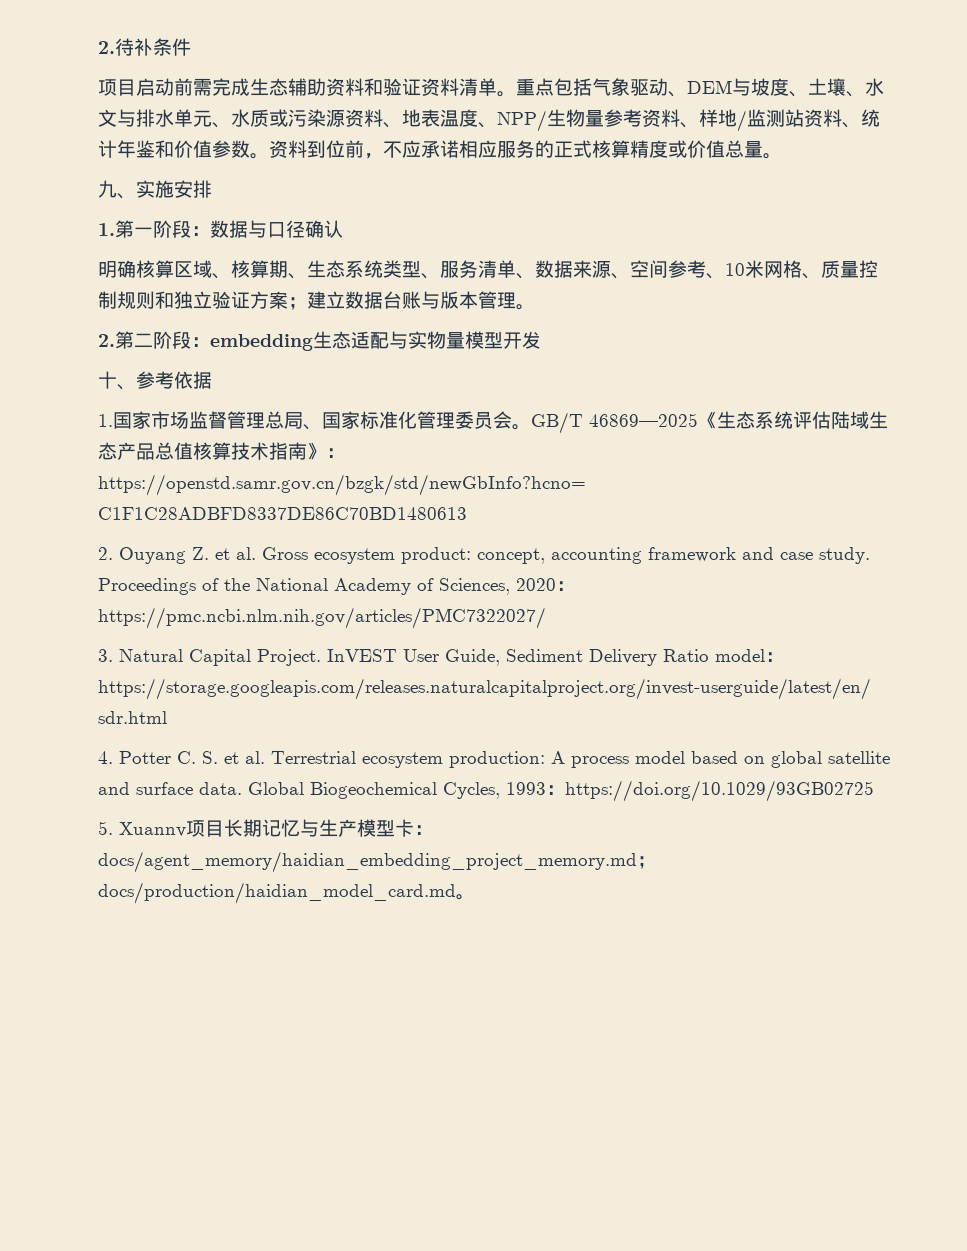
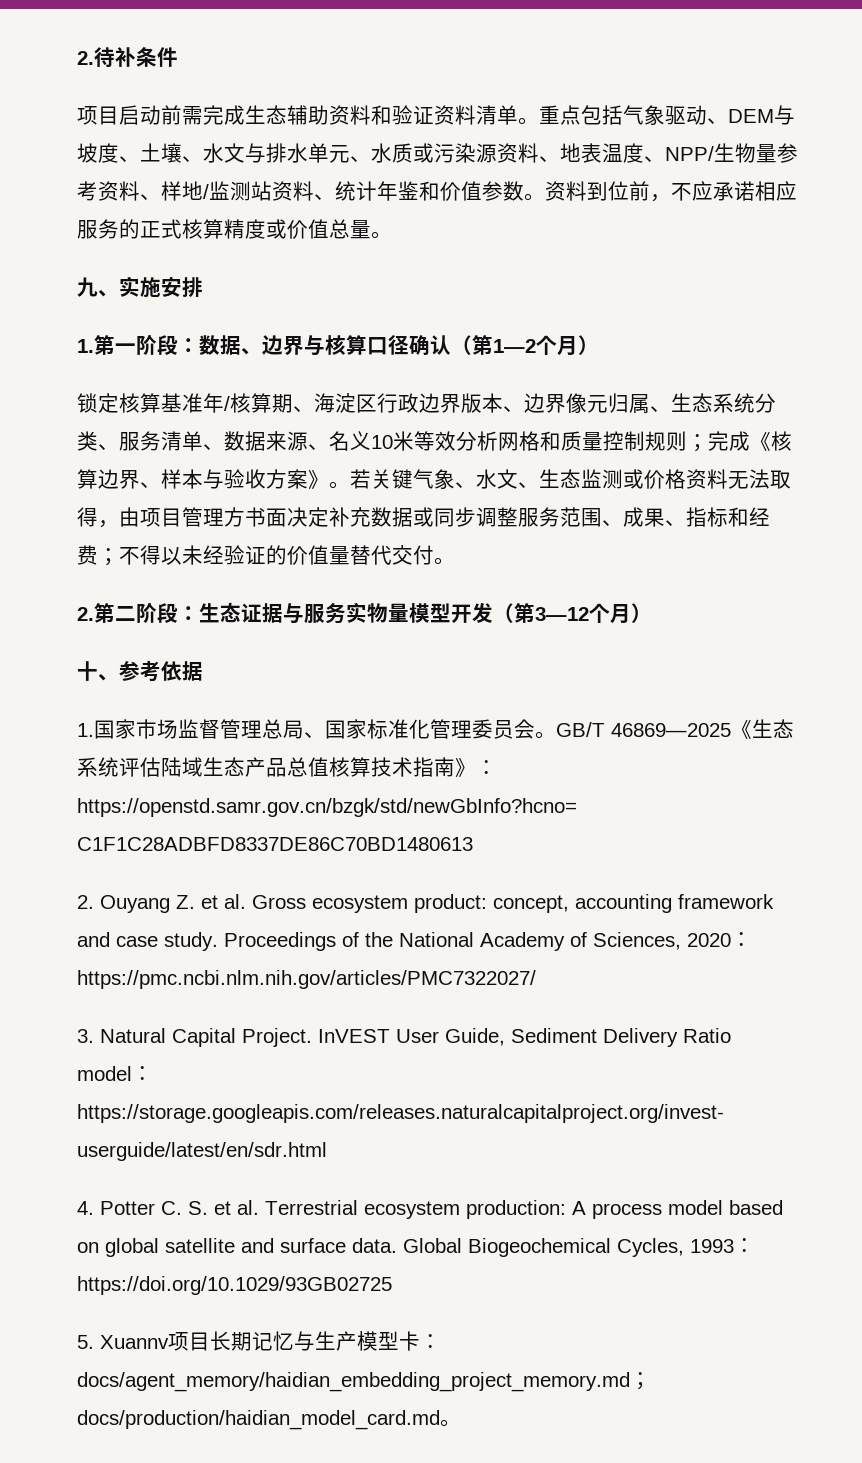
- 1.第一阶段：数据与口径确认
- 明确核算区域、核算期、生态系统类型、服务清单、数据来源、空间参考、10米网格、质量控制规则和独立验证方案；建立数据台账与版本管理。
+ 1.第一阶段：数据、边界与核算口径确认（第1—2个月）
+ 锁定核算基准年/核算期、海淀区行政边界版本、边界像元归属、生态系统分类、服务清单、数据来源、名义10米等效分析网格和质量控制规则；完成《核算边界、样本与验收方案》。若关键气象、水文、生态监测或价格资料无法取得，由项目管理方书面决定补充数据或同步调整服务范围、成果、指标和经费；不得以未经验证的价值量替代交付。
- 2.第二阶段：embedding生态适配与实物量模型开发
+ 2.第二阶段：生态证据与服务实物量模型开发（第3—12个月）

